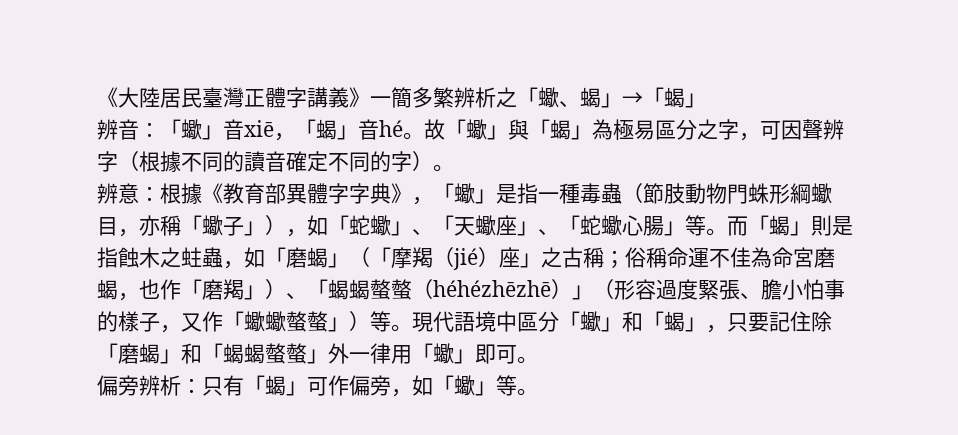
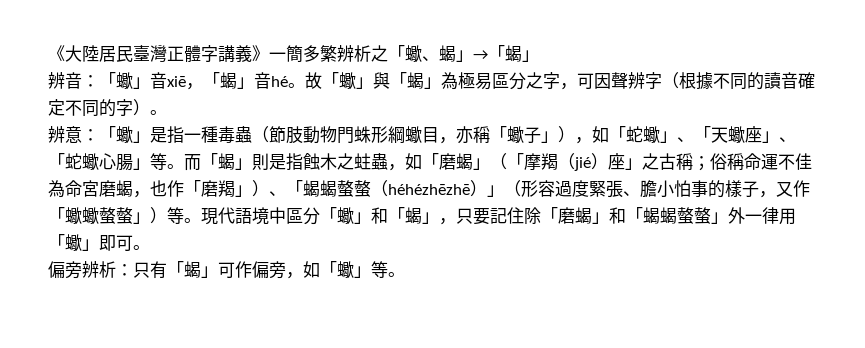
- 辨意：根據《教育部異體字字典》，「蠍」是指一種毒蟲（節肢動物門蛛形綱蠍目，亦稱「蠍子」），如「蛇蠍」、「天蠍座」、「蛇蠍心腸」等。
+ 辨意：「蠍」是指一種毒蟲（節肢動物門蛛形綱蠍目，亦稱「蠍子」），如「蛇蠍」、「天蠍座」、「蛇蠍心腸」等。

